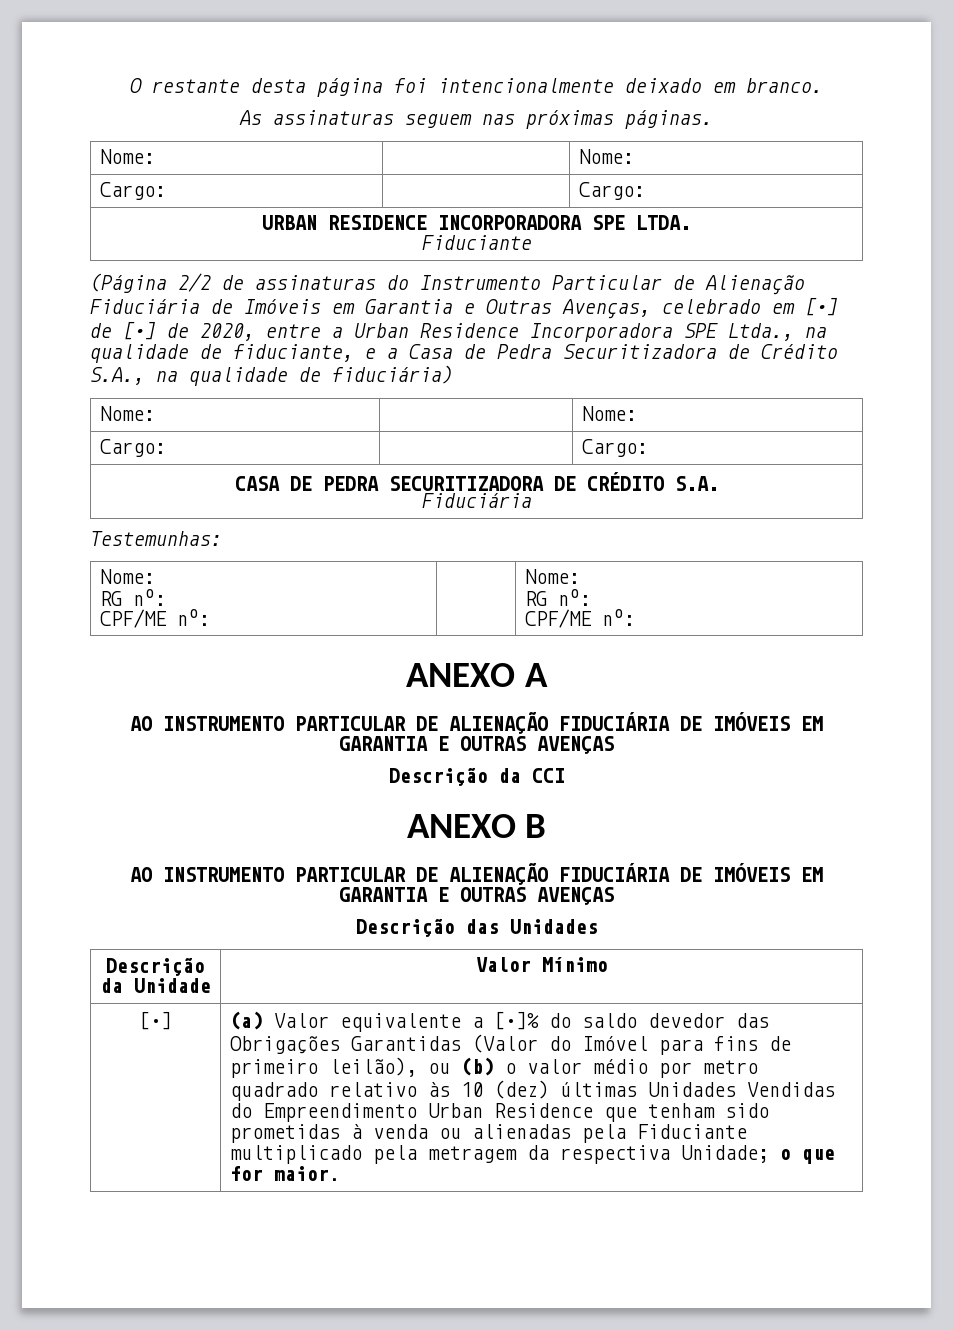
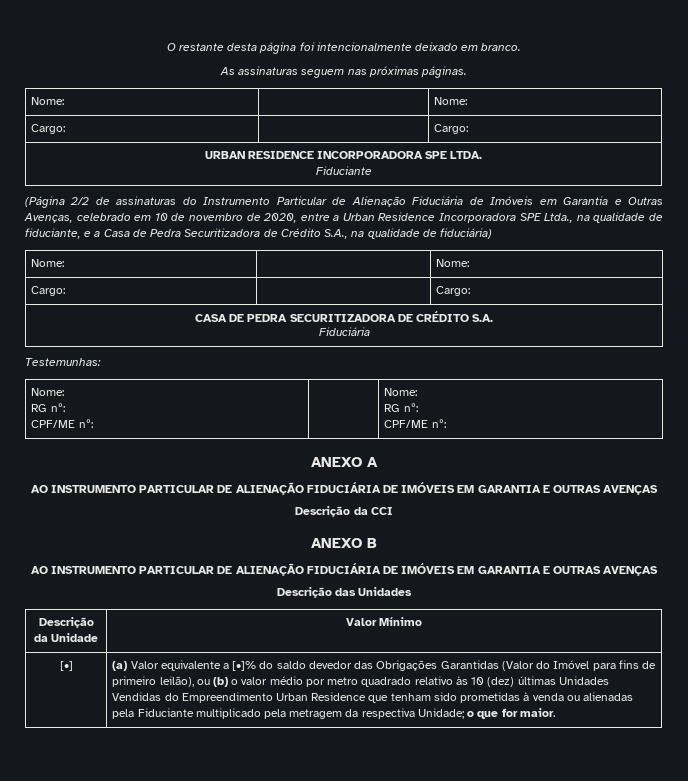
- (Página 2/2 de assinaturas do Instrumento Particular de Alienação Fiduciária de Imóveis em Garantia e Outras Avenças, celebrado em [•] de [•] de 2020, entre a Urban Residence Incorporadora SPE Ltda., na qualidade de fiduciante, e a Casa de Pedra Securitizadora de Crédito S.A., na qualidade de fiduciária)
+ (Página 2/2 de assinaturas do Instrumento Particular de Alienação Fiduciária de Imóveis em Garantia e Outras Avenças, celebrado em 10 de novembro de 2020, entre a Urban Residence Incorporadora SPE Ltda., na qualidade de fiduciante, e a Casa de Pedra Securitizadora de Crédito S.A., na qualidade de fiduciária)

